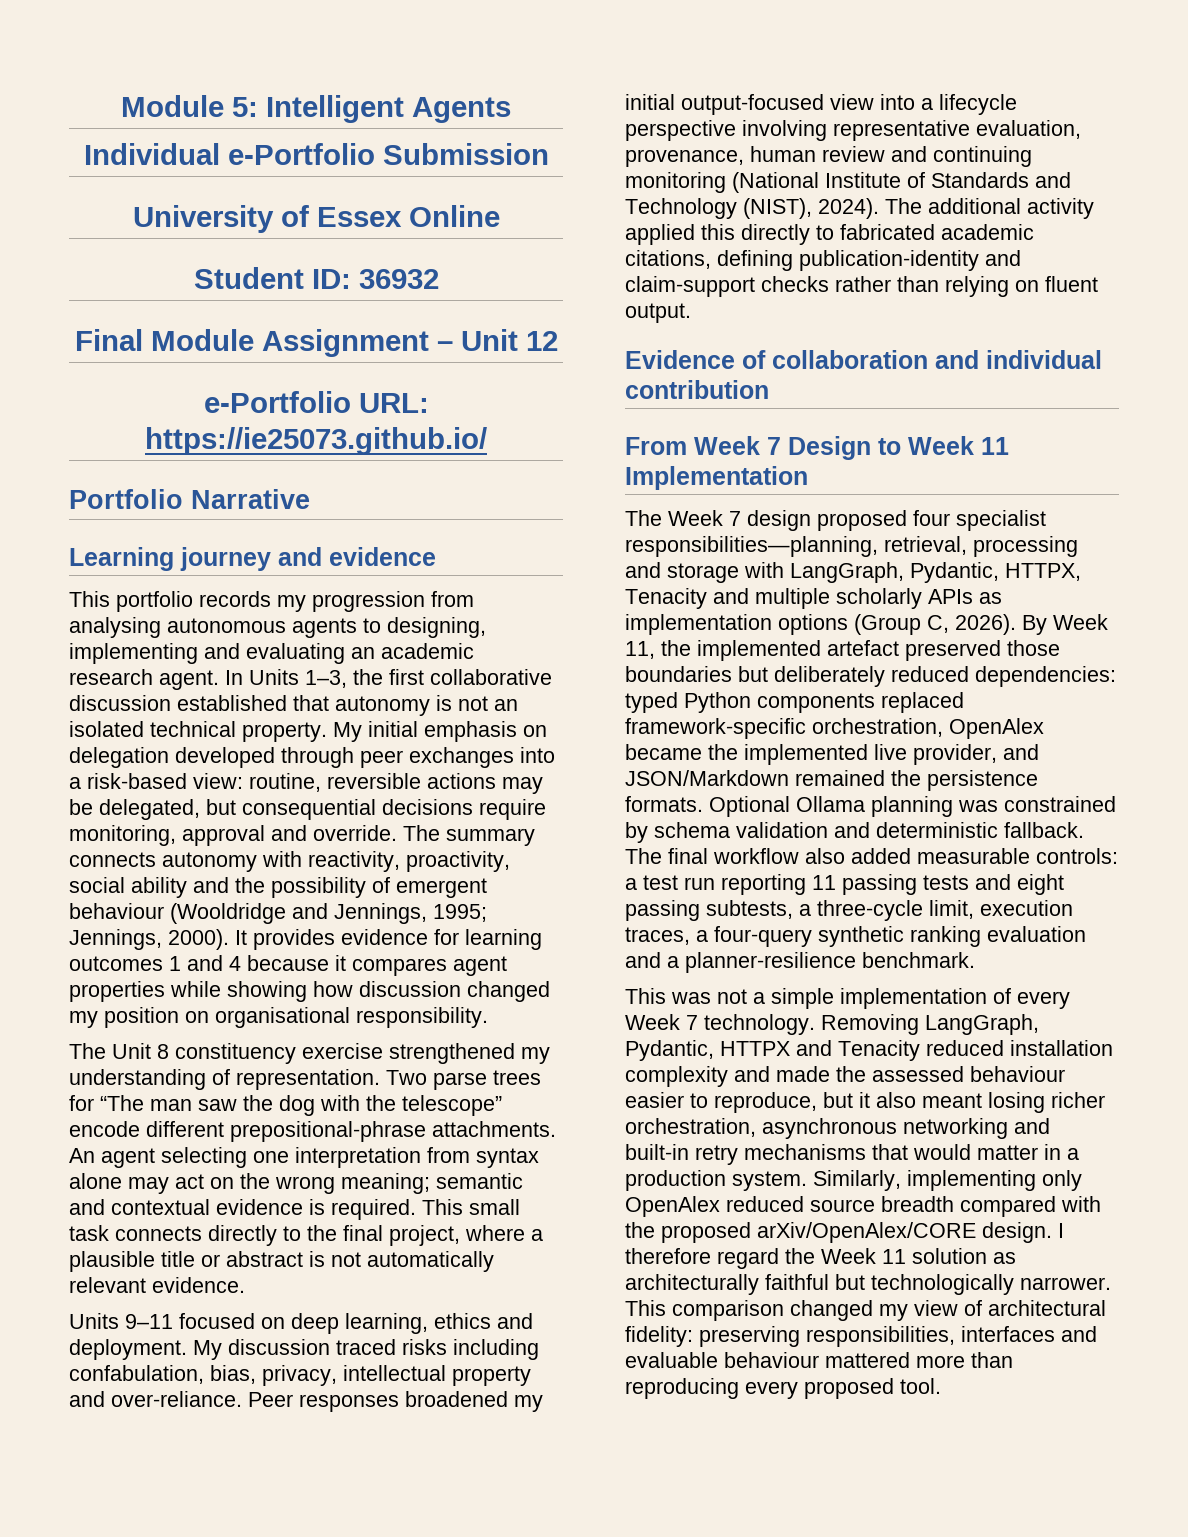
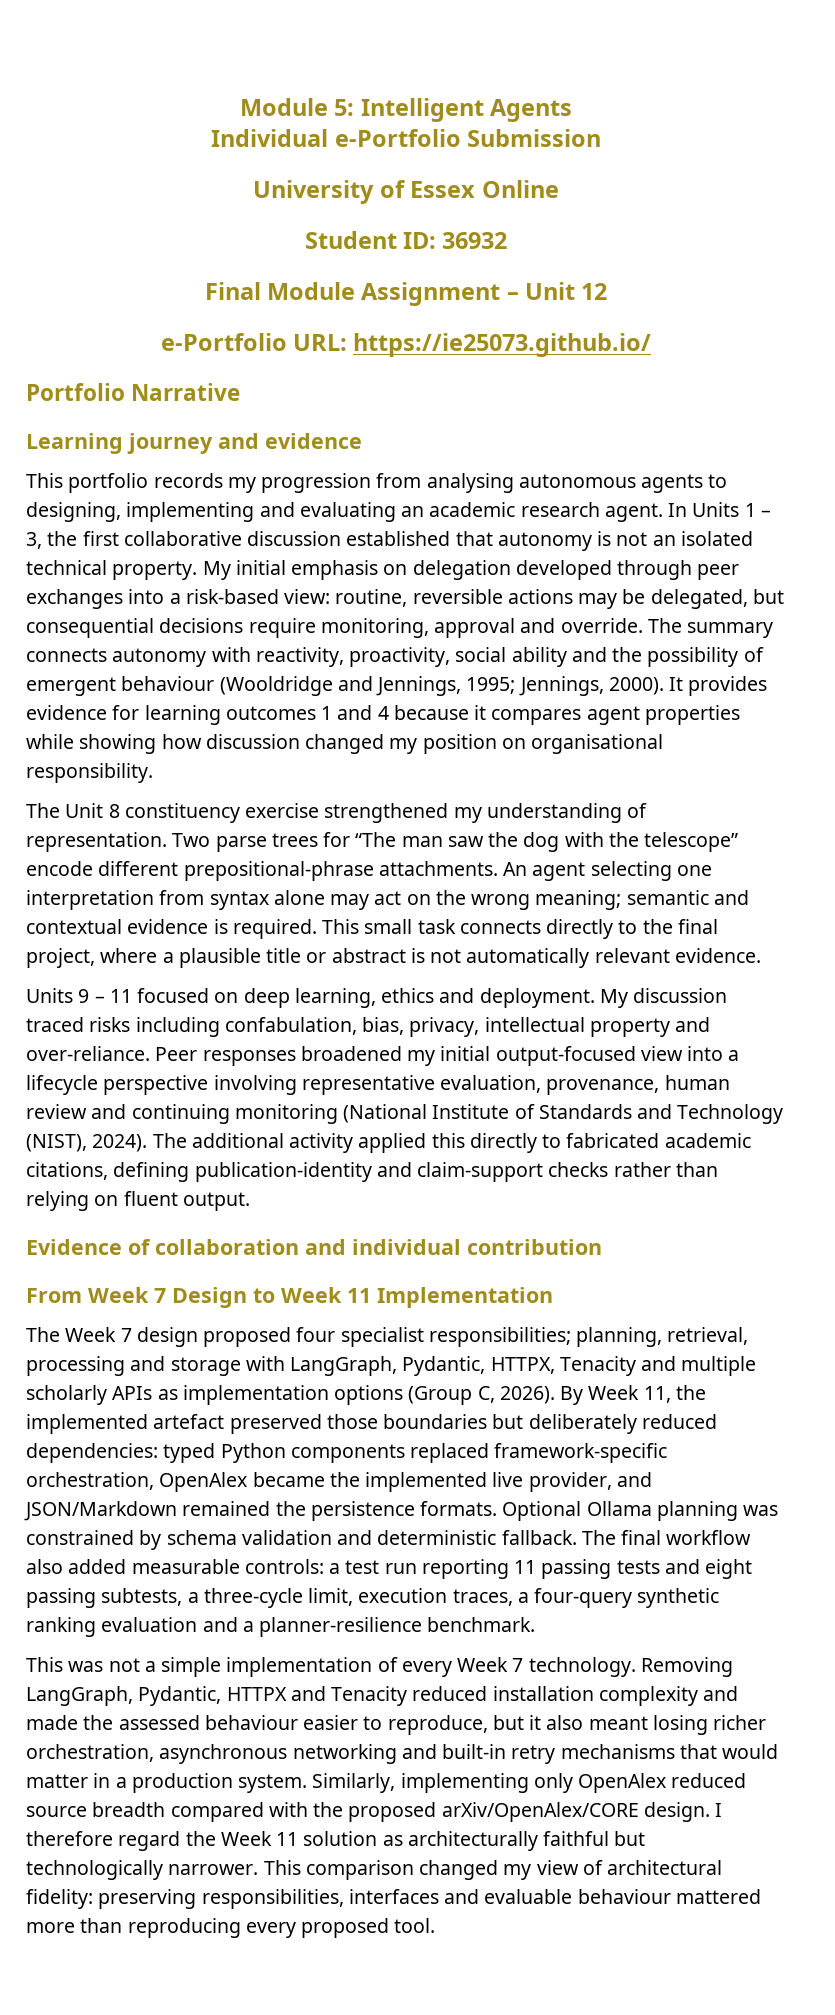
- In Units 1–3, the first collaborative discussion established that autonomy is not an isolated technical property.
+ In Units 1 – 3, the first collaborative discussion established that autonomy is not an isolated technical property.
- Units 9–11 focused on deep learning, ethics and deployment.
+ Units 9 – 11 focused on deep learning, ethics and deployment.
- The Week 7 design proposed four specialist responsibilities—planning, retrieval, processing and storage with LangGraph, Pydantic, HTTPX, Tenacity and multiple scholarly APIs as implementation options (Group C, 2026).
+ The Week 7 design proposed four specialist responsibilities; planning, retrieval, processing and storage with LangGraph, Pydantic, HTTPX, Tenacity and multiple scholarly APIs as implementation options (Group C, 2026).

